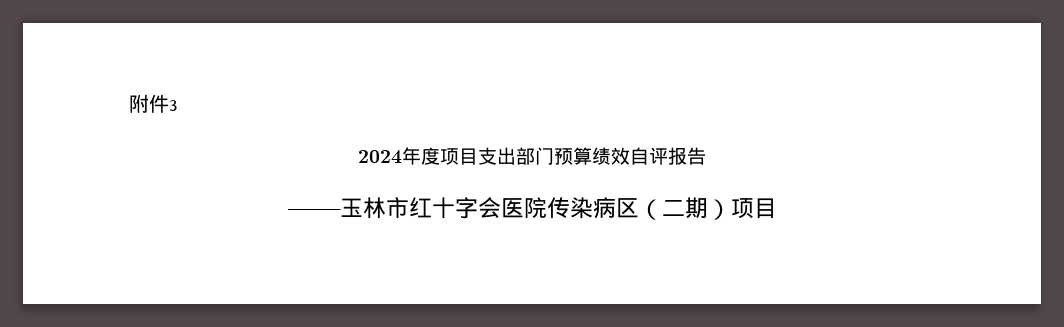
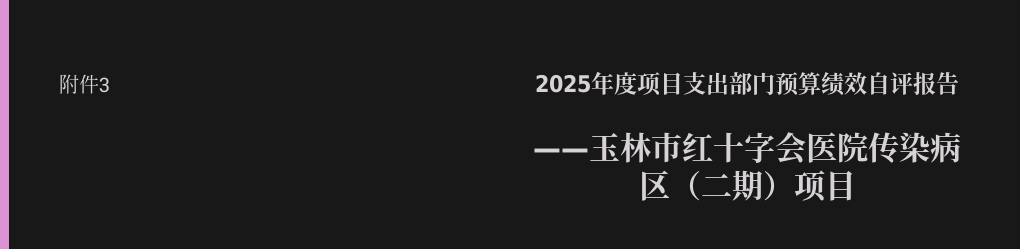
- 2024年度项目支出部门预算绩效自评报告
+ 2025年度项目支出部门预算绩效自评报告

